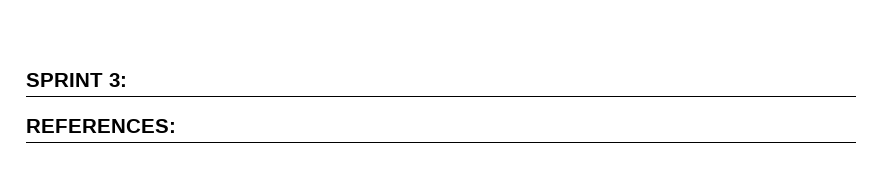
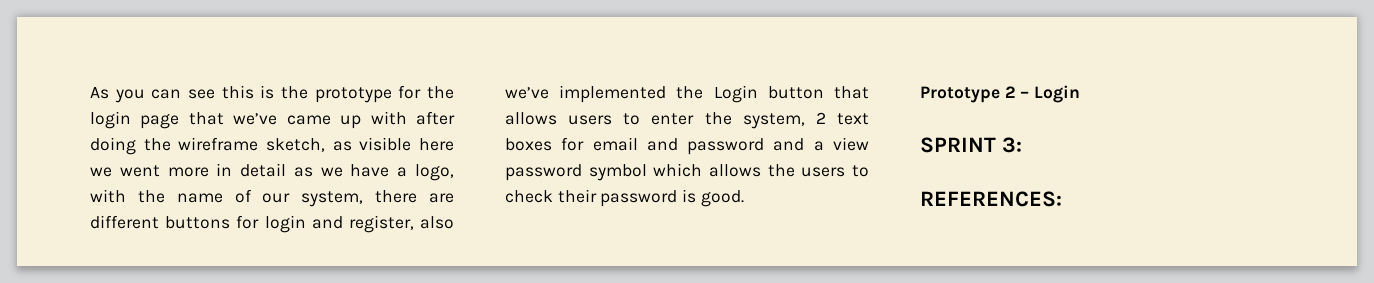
+ As you can see this is the prototype for the login page that we’ve came up with after doing the wireframe sketch, as visible here we went more in detail as we have a logo, with the name of our system, there are different buttons for login and register, also we’ve implemented the Login button that allows users to enter the system, 2 text boxes for email and password and a view password symbol which allows the users to check their password is good.
+ Prototype 2 – Login

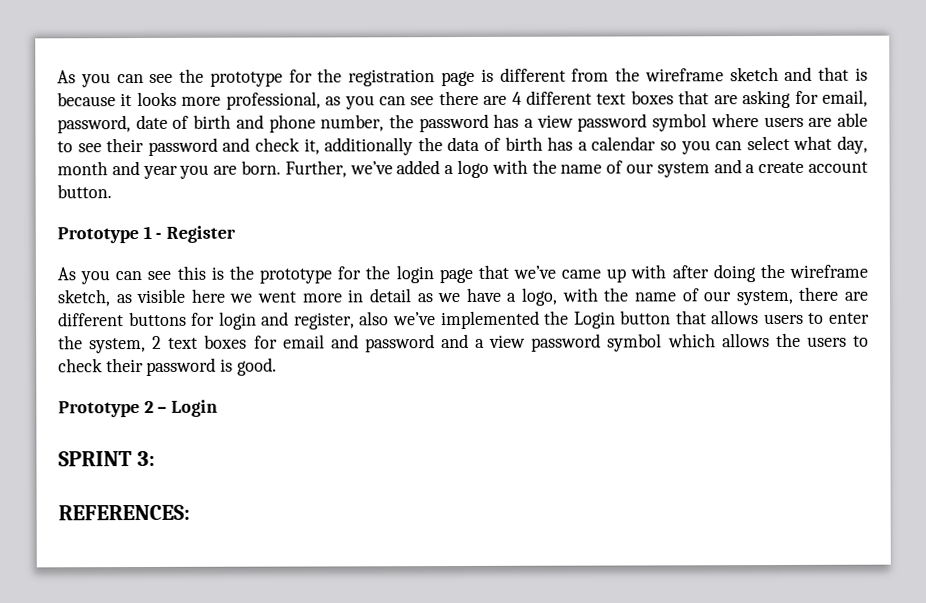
+ As you can see the prototype for the registration page is different from the wireframe sketch and that is because it looks more professional, as you can see there are 4 different text boxes that are asking for email, password, date of birth and phone number, the password has a view password symbol where users are able to see their password and check it, additionally the data of birth has a calendar so you can select what day, month and year you are born. Further, we’ve added a logo with the name of our system and a create account button.
+ Prototype 1 - Register

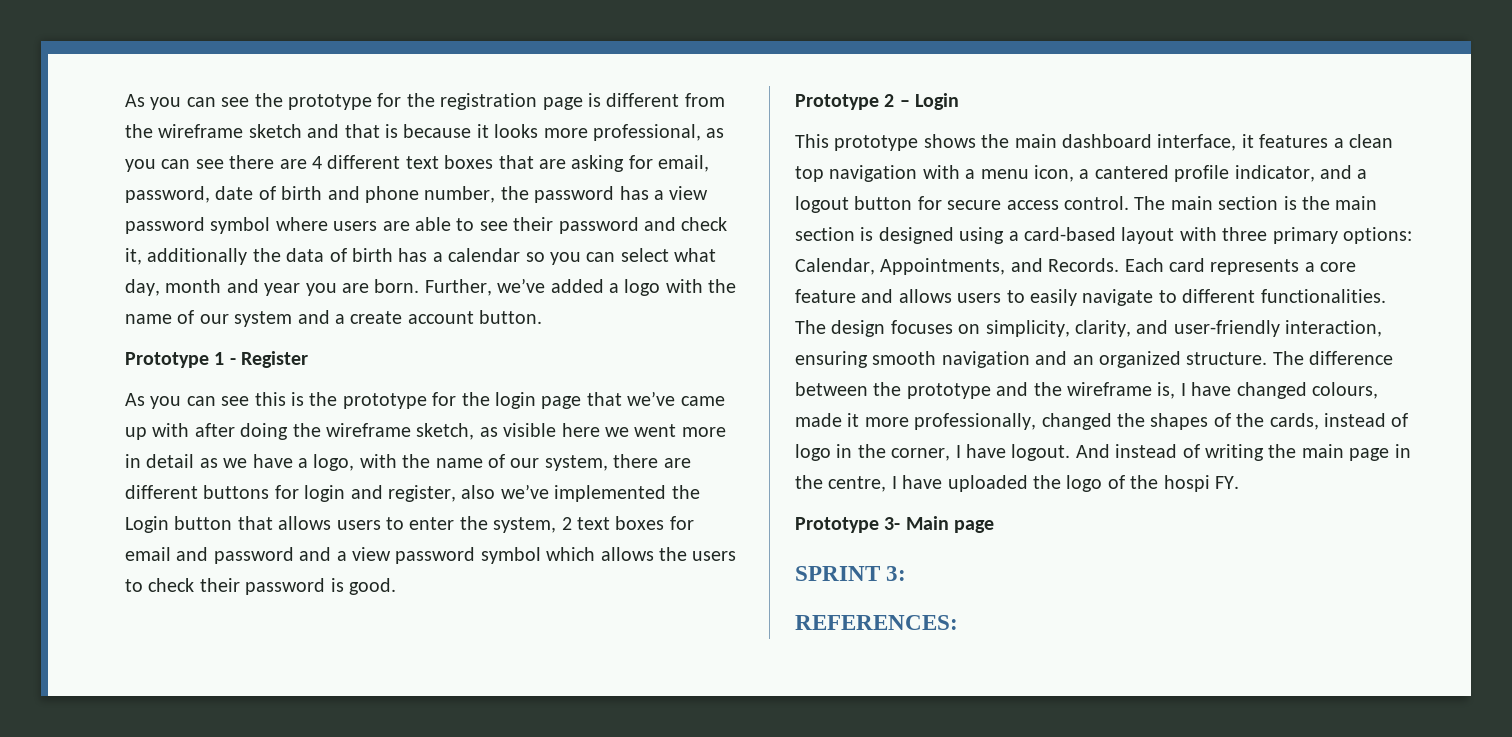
+ This prototype shows the main dashboard interface, it features a clean top navigation with a menu icon, a cantered profile indicator, and a logout button for secure access control. The main section is the main section is designed using a card-based layout with three primary options: Calendar, Appointments, and Records. Each card represents a core feature and allows users to easily navigate to different functionalities. The design focuses on simplicity, clarity, and user-friendly interaction, ensuring smooth navigation and an organized structure. The difference between the prototype and the wireframe is, I have changed colours, made it more professionally, changed the shapes of the cards, instead of logo in the corner, I have logout. And instead of writing the main page in the centre, I have uploaded the logo of the hospi FY.
+ Prototype 3- Main page

